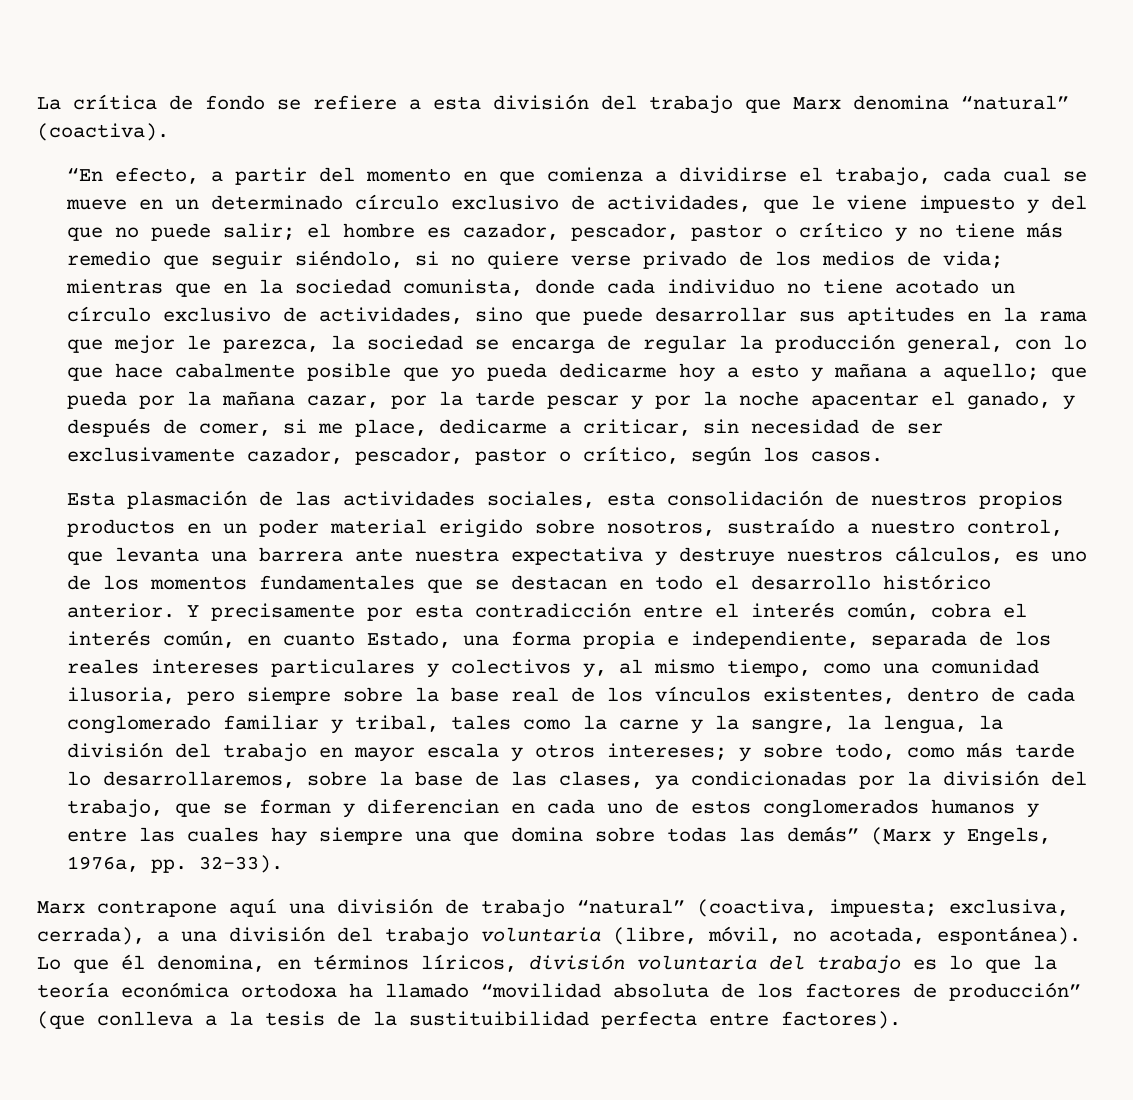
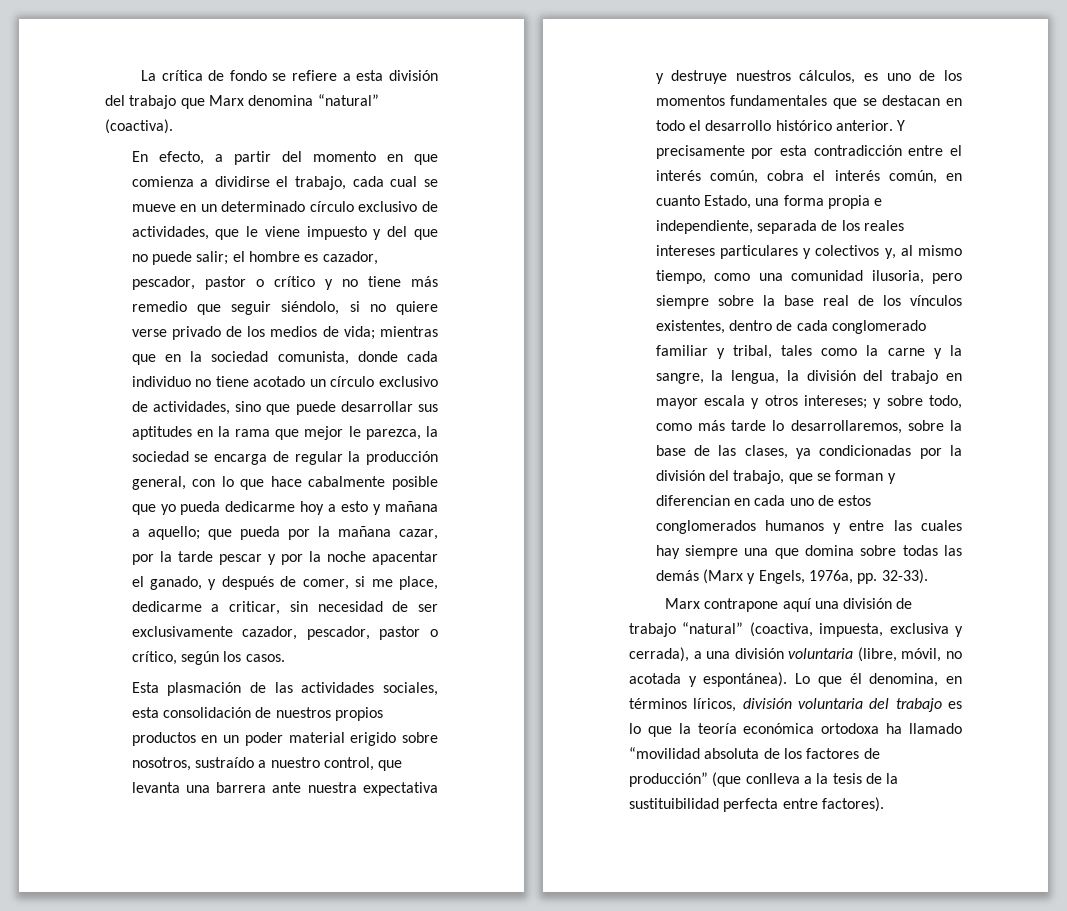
- “En efecto, a partir del momento en que comienza a dividirse el trabajo, cada cual se mueve en un determinado círculo exclusivo de actividades, que le viene impuesto y del que no puede salir;
+ En efecto, a partir del momento en que comienza a dividirse el trabajo, cada cual se mueve en un determinado círculo exclusivo de actividades, que le viene impuesto y del que no puede salir;
- y sobre todo, como más tarde lo desarrollaremos, sobre la base de las clases, ya condicionadas por la división del trabajo, que se forman y diferencian en cada uno de estos conglomerados humanos y entre las cuales hay siempre una que domina sobre todas las demás” (Marx y Engels, 1976a, pp. 32-33).
+ y sobre todo, como más tarde lo desarrollaremos, sobre la base de las clases, ya condicionadas por la división del trabajo, que se forman y diferencian en cada uno de estos conglomerados humanos y entre las cuales hay siempre una que domina sobre todas las demás (Marx y Engels, 1976a, pp. 32-33).
- Marx contrapone aquí una división de trabajo “natural” (coactiva, impuesta; exclusiva, cerrada), a una división del trabajo voluntaria (libre, móvil, no acotada, espontánea).
+ Marx contrapone aquí una división de trabajo “natural” (coactiva, impuesta, exclusiva y cerrada), a una división voluntaria (libre, móvil, no acotada y espontánea).

